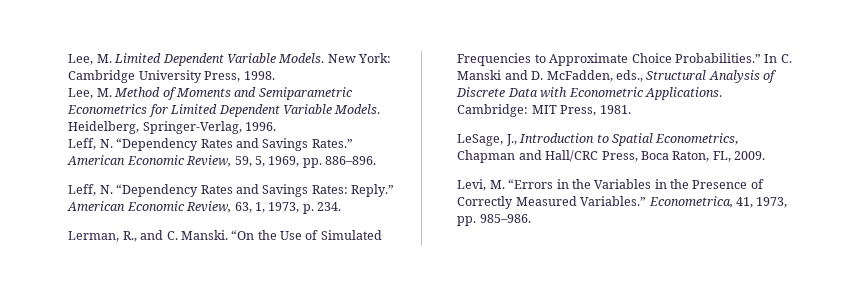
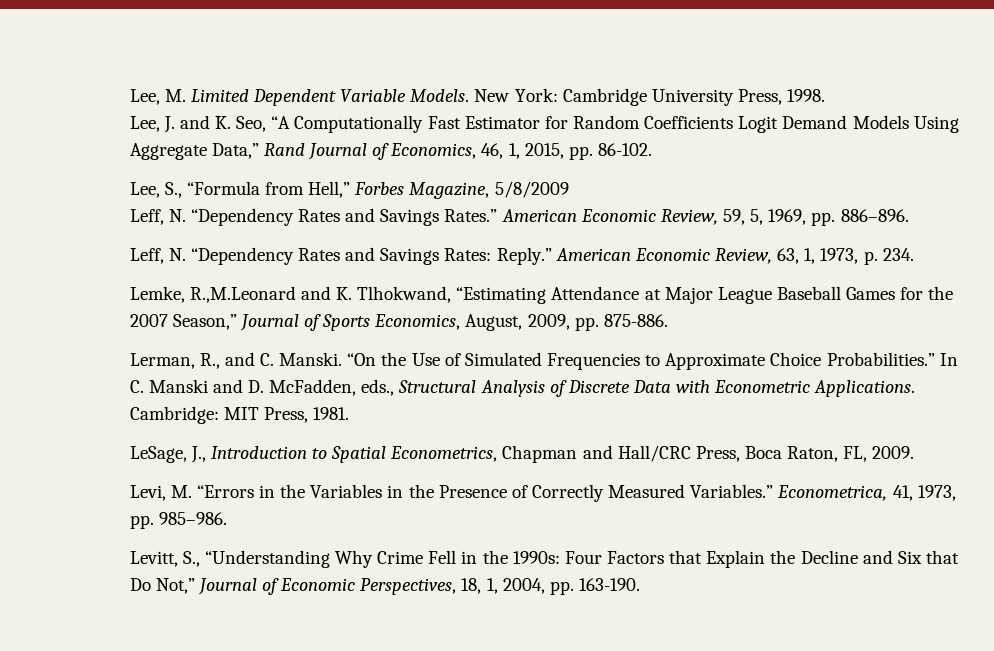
- Lee, M. Method of Moments and Semiparametric Econometrics for Limited Dependent Variable Models. Heidelberg, Springer-Verlag, 1996.
+ Lee, J. and K. Seo, “A Computationally Fast Estimator for Random Coefficients Logit Demand Models Using Aggregate Data,” Rand Journal of Economics, 46, 1, 2015, pp. 86-102.
+ Lee, S., “Formula from Hell,” Forbes Magazine, 5/8/2009
+ Lemke, R.,M.Leonard and K. Tlhokwand, “Estimating Attendance at Major League Baseball Games for the 2007 Season,” Journal of Sports Economics, August, 2009, pp. 875-886.
+ Levitt, S., “Understanding Why Crime Fell in the 1990s: Four Factors that Explain the Decline and Six that Do Not,” Journal of Economic Perspectives, 18, 1, 2004, pp. 163-190.

